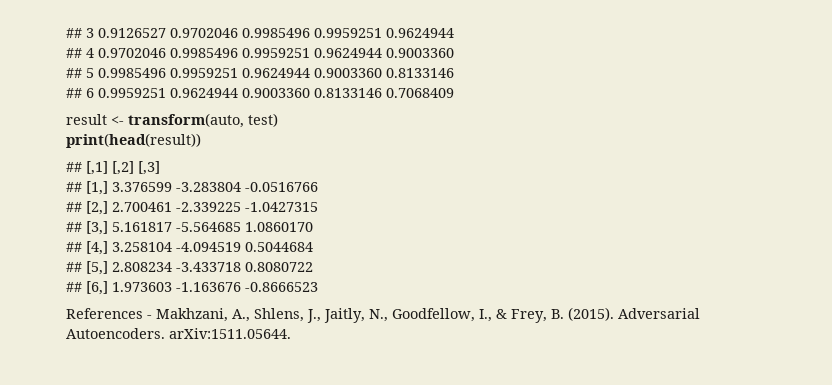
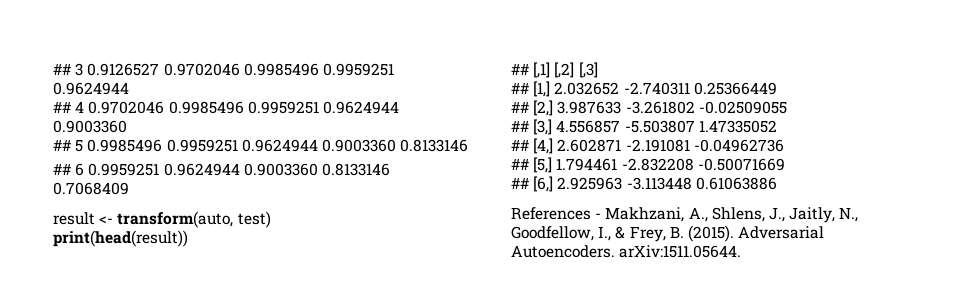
- ## [1,] 3.376599 -3.283804 -0.0516766
+ ## [1,] 2.032652 -2.740311 0.25366449
- ## [2,] 2.700461 -2.339225 -1.0427315
+ ## [2,] 3.987633 -3.261802 -0.02509055
- ## [3,] 5.161817 -5.564685 1.0860170
+ ## [3,] 4.556857 -5.503807 1.47335052
- ## [4,] 3.258104 -4.094519 0.5044684
+ ## [4,] 2.602871 -2.191081 -0.04962736
- ## [5,] 2.808234 -3.433718 0.8080722
+ ## [5,] 1.794461 -2.832208 -0.50071669
- ## [6,] 1.973603 -1.163676 -0.8666523
+ ## [6,] 2.925963 -3.113448 0.61063886

